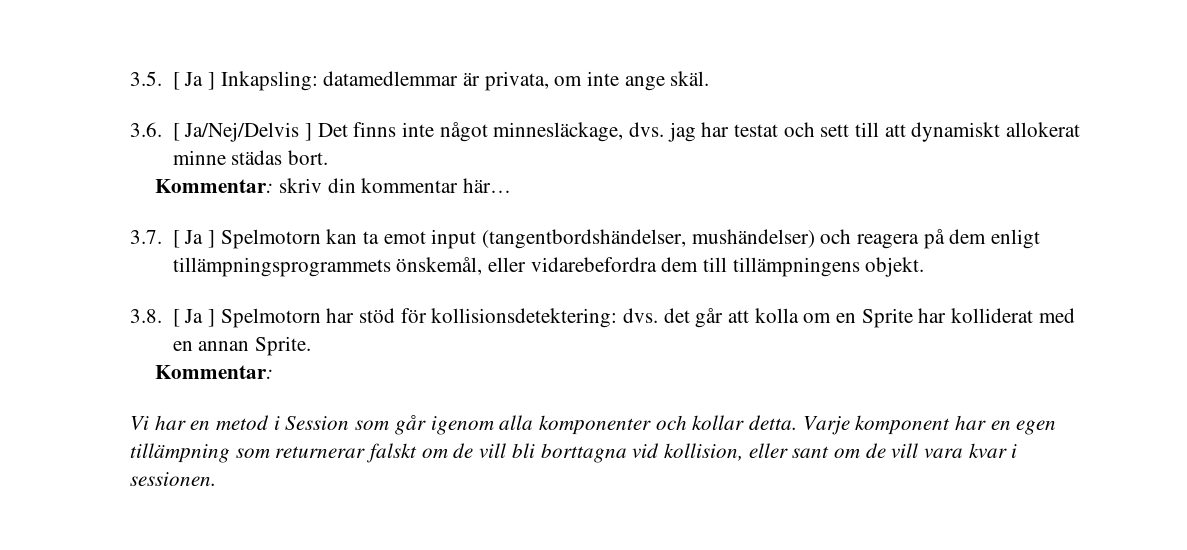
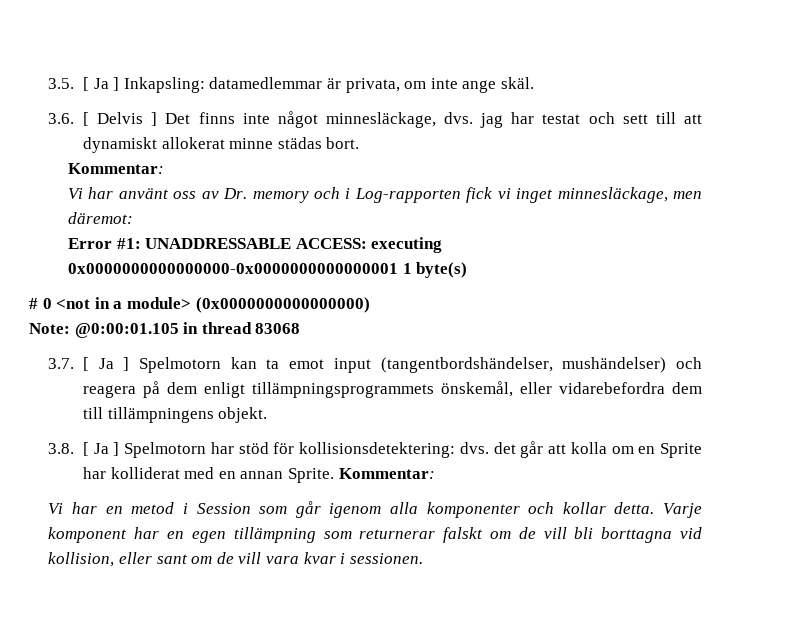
- 3.6. [ Ja/Nej/Delvis ] Det finns inte något minnesläckage, dvs. jag har testat och sett till att dynamiskt allokerat minne städas bort.
- Kommentar: skriv din kommentar här…
+ 3.6. [ Delvis ] Det finns inte något minnesläckage, dvs. jag har testat och sett till att dynamiskt allokerat minne städas bort.
+ Kommentar:
+ Vi har använt oss av Dr. memory och i Log-rapporten fick vi inget minnesläckage, men däremot:
+ Error #1: UNADDRESSABLE ACCESS: executing 0x0000000000000000-0x0000000000000001 1 byte(s)
+ # 0 <not in a module> (0x0000000000000000)
+ Note: @0:00:01.105 in thread 83068
- 3.8. [ Ja ] Spelmotorn har stöd för kollisionsdetektering: dvs. det går att kolla om en Sprite har kolliderat med en annan Sprite.
- Kommentar:
+ 3.8. [ Ja ] Spelmotorn har stöd för kollisionsdetektering: dvs. det går att kolla om en Sprite har kolliderat med en annan Sprite. Kommentar:

